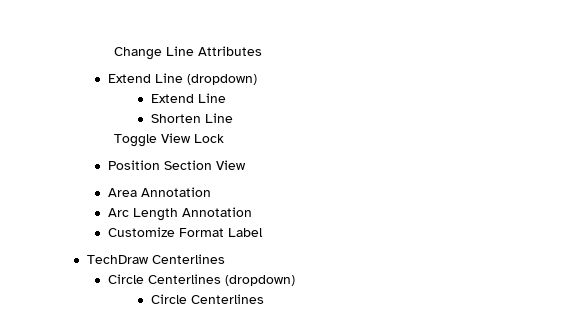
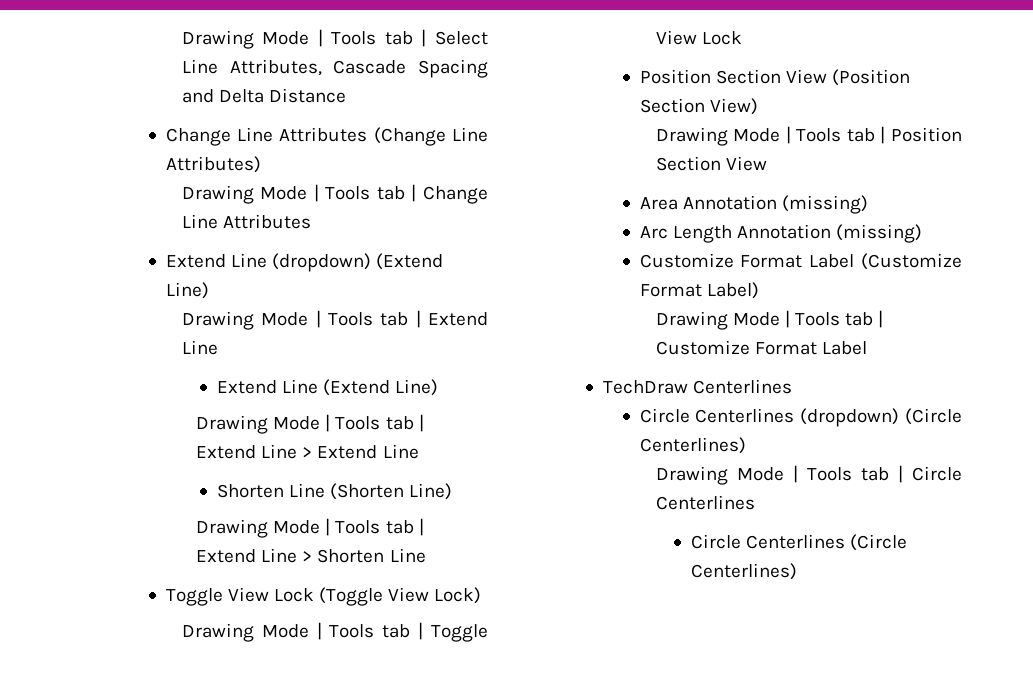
- Change Line Attributes
+ Drawing Mode | Tools tab | Select Line Attributes, Cascade Spacing and Delta Distance
+ Change Line Attributes (Change Line Attributes)
+ Drawing Mode | Tools tab | Change Line Attributes
- Extend Line (dropdown)
- Extend Line
- Shorten Line
- Toggle View Lock
+ Extend Line (dropdown) (Extend Line)
+ Drawing Mode | Tools tab | Extend Line
+ Extend Line (Extend Line)
+ Drawing Mode | Tools tab | Extend Line > Extend Line
+ Shorten Line (Shorten Line)
+ Drawing Mode | Tools tab | Extend Line > Shorten Line
+ Toggle View Lock (Toggle View Lock)
+ Drawing Mode | Tools tab | Toggle View Lock
- Position Section View
+ Position Section View (Position Section View)
+ Drawing Mode | Tools tab | Position Section View
- Area Annotation
+ Area Annotation (missing)
- Arc Length Annotation
- Customize Format Label
+ Arc Length Annotation (missing)
+ Customize Format Label (Customize Format Label)
+ Drawing Mode | Tools tab | Customize Format Label
- Circle Centerlines (dropdown)
- Circle Centerlines
+ Circle Centerlines (dropdown) (Circle Centerlines)
+ Drawing Mode | Tools tab | Circle Centerlines
+ Circle Centerlines (Circle Centerlines)

